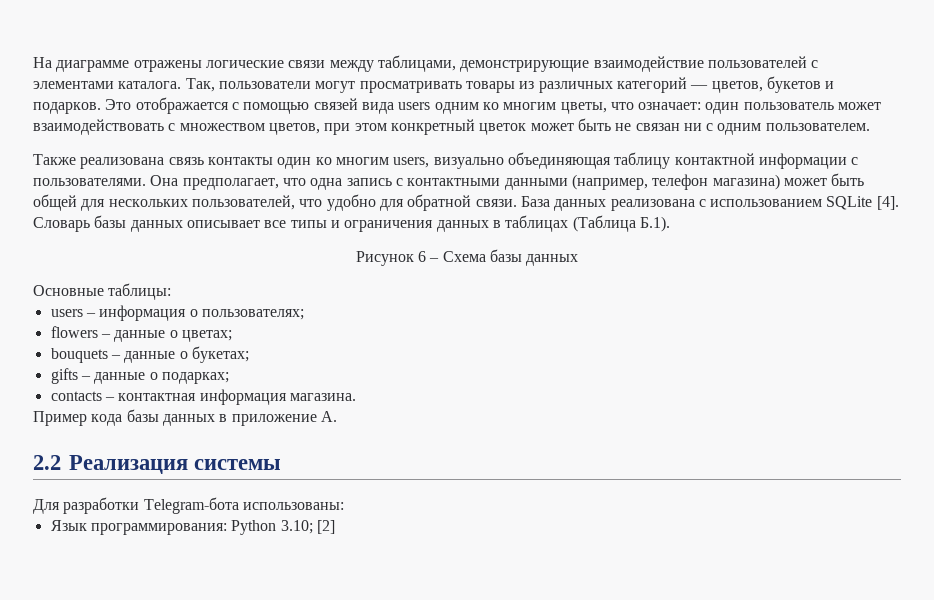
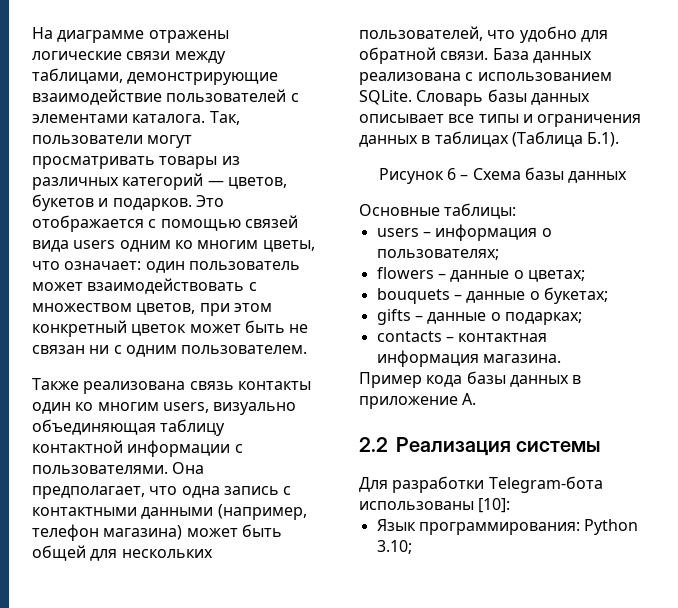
- База данных реализована с использованием SQLite [4].
+ База данных реализована с использованием SQLite.
- Для разработки Telegram-бота использованы:
+ Для разработки Telegram-бота использованы [10]:
- Язык программирования: Python 3.10; [2]
+ Язык программирования: Python 3.10;

